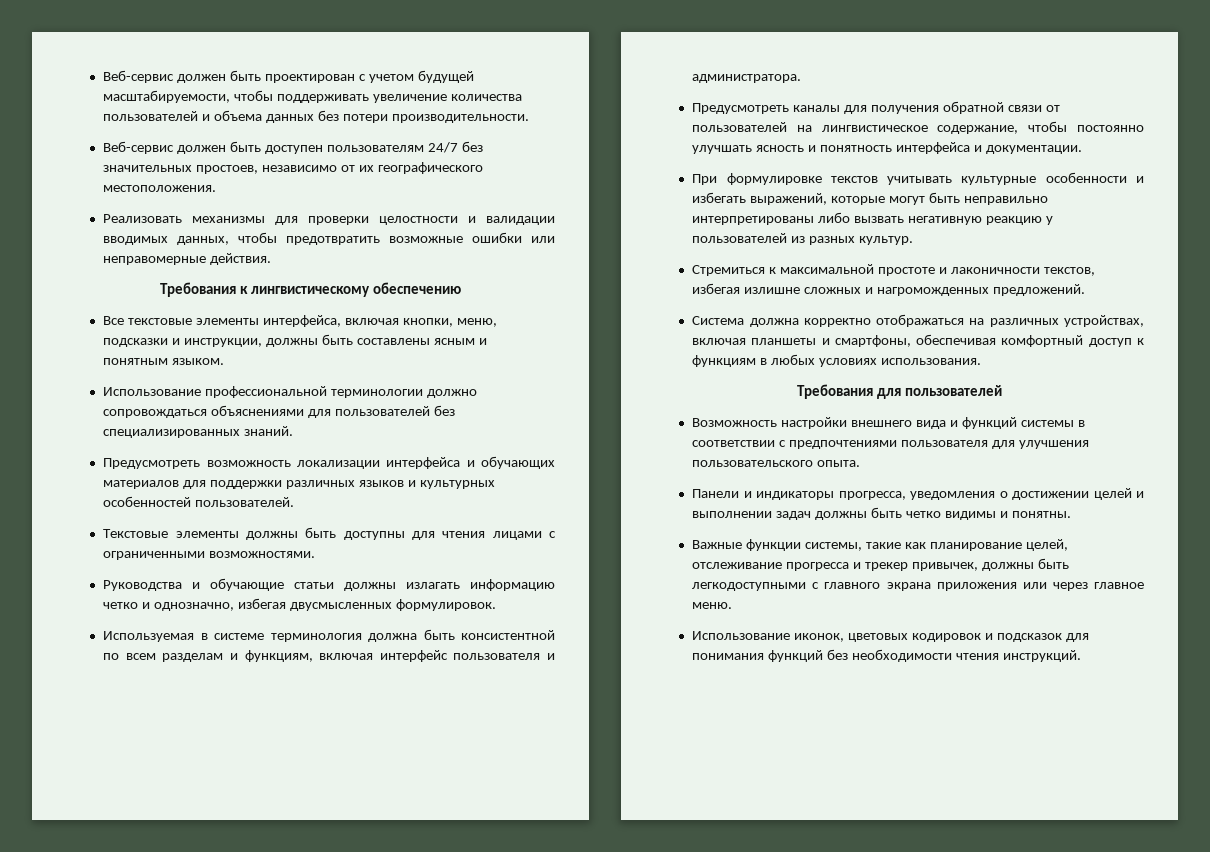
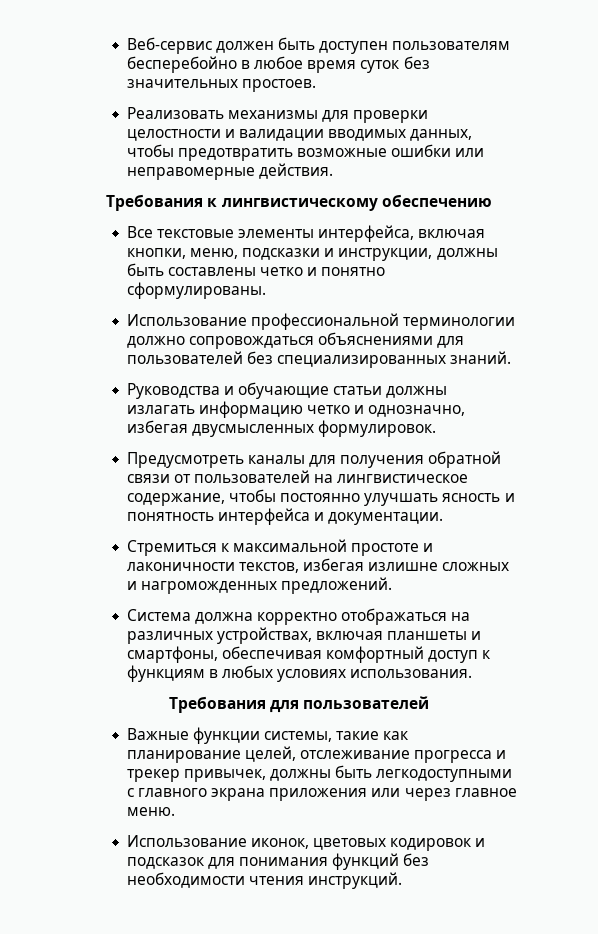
- Веб-сервис должен быть проектирован с учетом будущей масштабируемости, чтобы поддерживать увеличение количества пользователей и объема данных без потери производительности.
- Веб-сервис должен быть доступен пользователям 24/7 без значительных простоев, независимо от их географического местоположения.
+ Веб-сервис должен быть доступен пользователям бесперебойно в любое время суток без значительных простоев.
- Все текстовые элементы интерфейса, включая кнопки, меню, подсказки и инструкции, должны быть составлены ясным и понятным языком.
+ Все текстовые элементы интерфейса, включая кнопки, меню, подсказки и инструкции, должны быть составлены четко и понятно сформулированы.
- Предусмотреть возможность локализации интерфейса и обучающих материалов для поддержки различных языков и культурных особенностей пользователей.
- Текстовые элементы должны быть доступны для чтения лицами с ограниченными возможностями.
- Используемая в системе терминология должна быть консистентной по всем разделам и функциям, включая интерфейс пользователя и администратора.
- При формулировке текстов учитывать культурные особенности и избегать выражений, которые могут быть неправильно интерпретированы либо вызвать негативную реакцию у пользователей из разных культур.
- Возможность настройки внешнего вида и функций системы в соответствии с предпочтениями пользователя для улучшения пользовательского опыта.
- Панели и индикаторы прогресса, уведомления о достижении целей и выполнении задач должны быть четко видимы и понятны.

